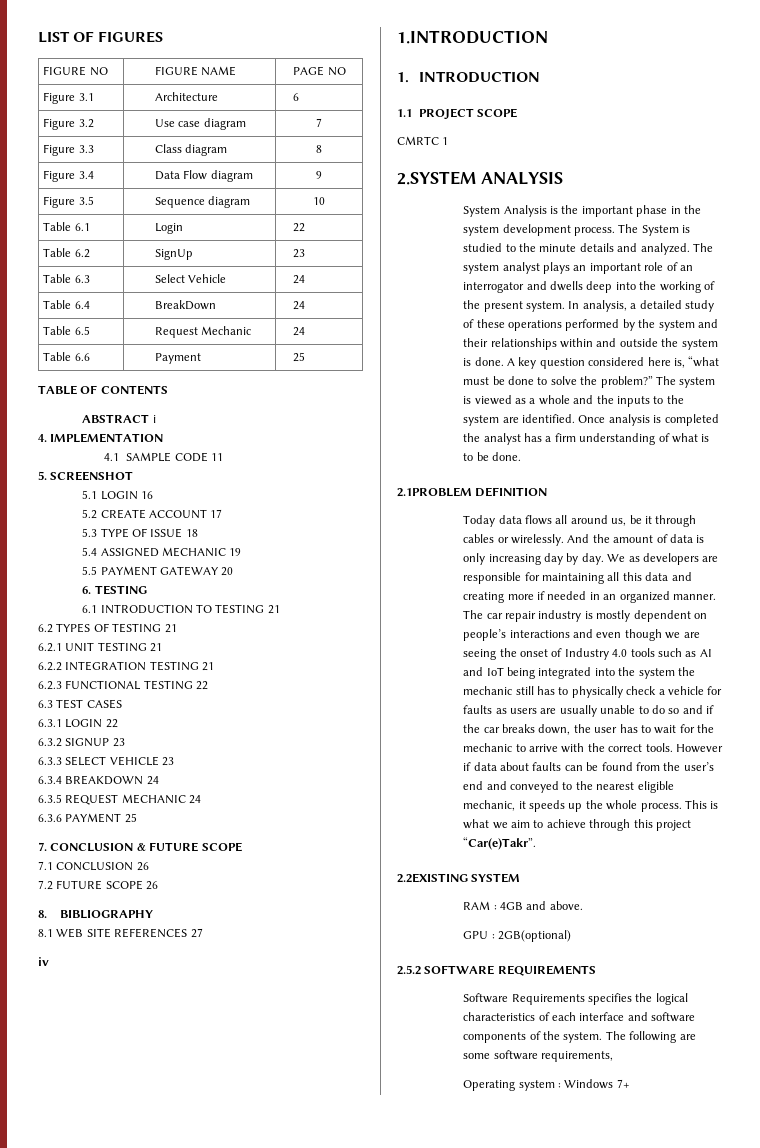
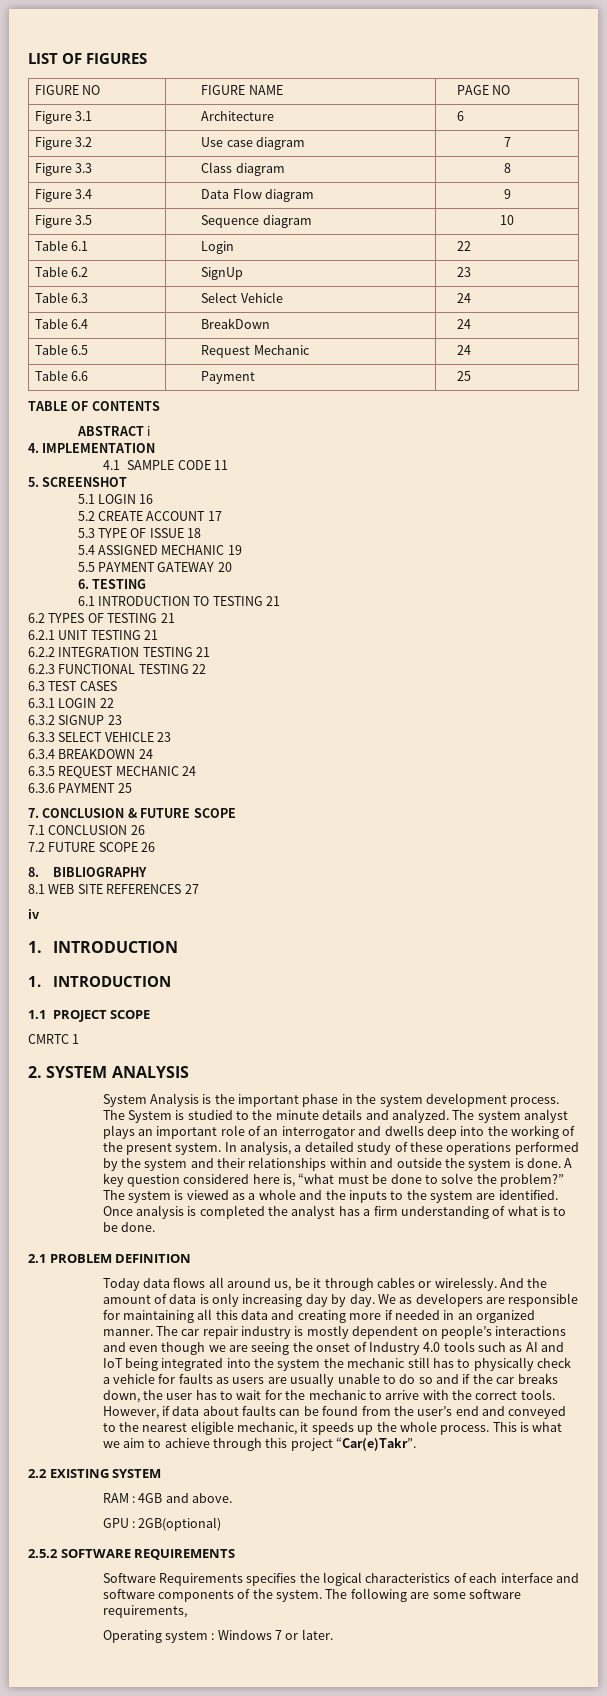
  iv
- 1.INTRODUCTION
+ 1. INTRODUCTION
- 2.SYSTEM ANALYSIS
+ 2. SYSTEM ANALYSIS
- 2.1PROBLEM DEFINITION
+ 2.1 PROBLEM DEFINITION
- However if data about faults can be found from the user’s end and conveyed to the nearest eligible mechanic, it speeds up the whole process.
+ However, if data about faults can be found from the user’s end and conveyed to the nearest eligible mechanic, it speeds up the whole process.
- 2.2EXISTING SYSTEM
+ 2.2 EXISTING SYSTEM
- Operating system : Windows 7+
+ Operating system : Windows 7 or later.

